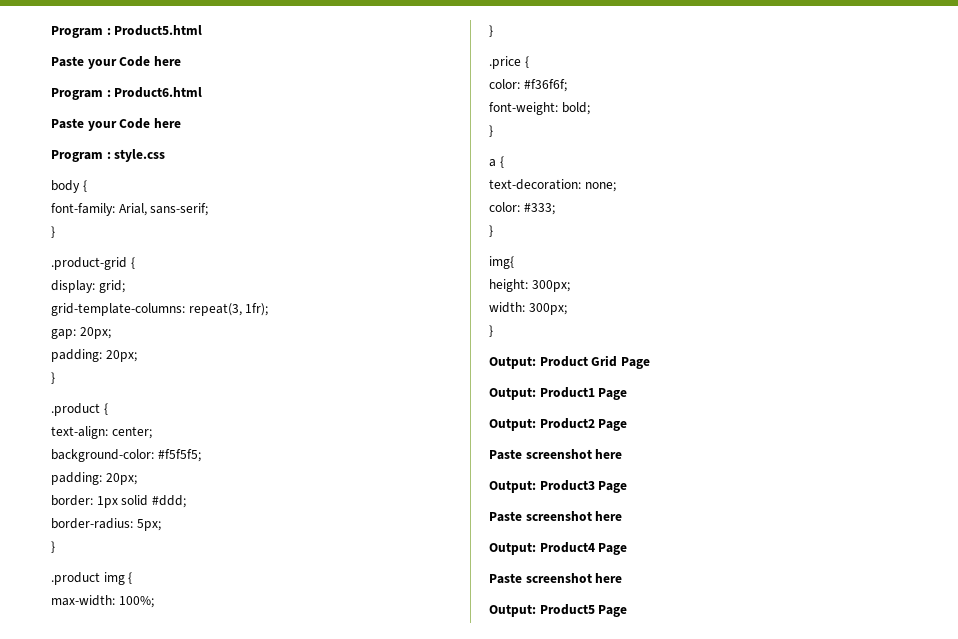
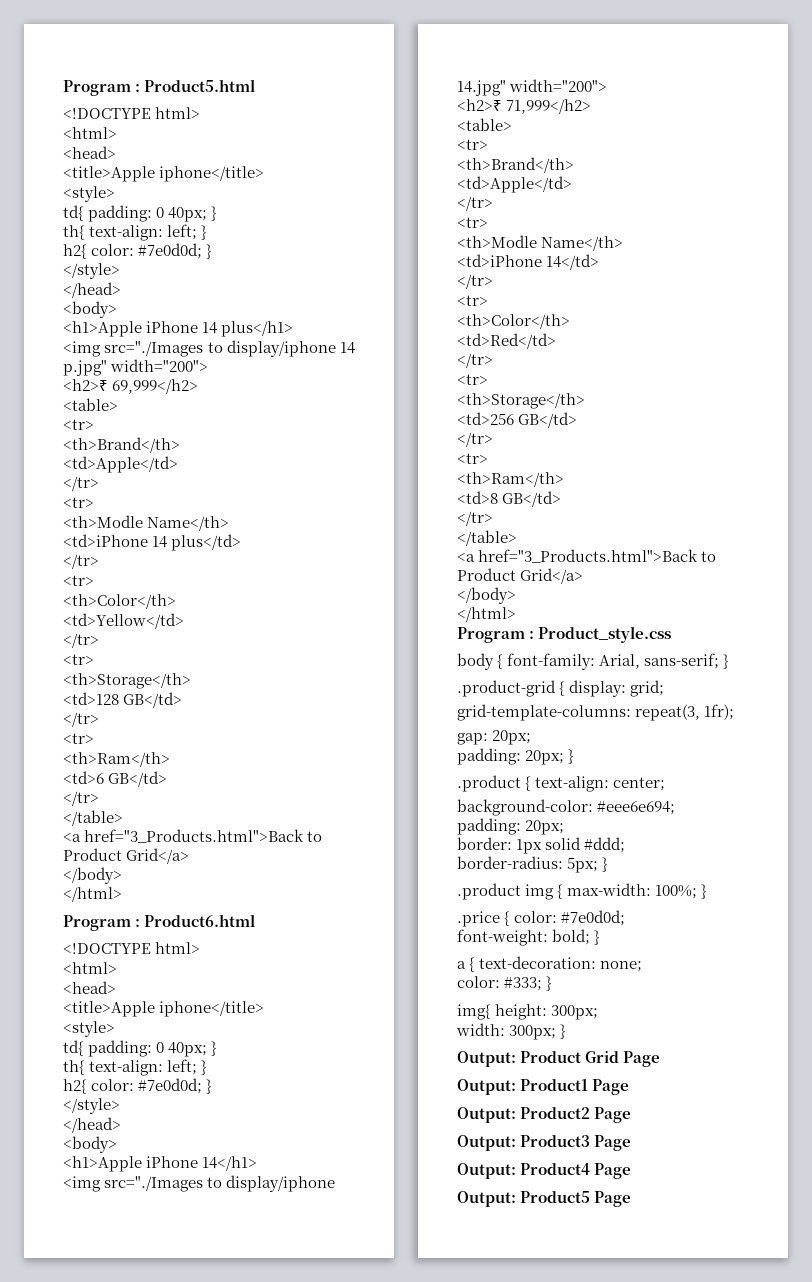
  Program : Product5.html
- Paste your Code here
+ <!DOCTYPE html>
+ <html>
+ <head>
+ <title>Apple iphone</title>
+ <style>
+ td{ padding: 0 40px; }
+ th{ text-align: left; }
+ h2{ color: #7e0d0d; }
+ </style>
+ </head>
+ <body>
+ <h1>Apple iPhone 14 plus</h1>
+ <img src="./Images to display/iphone 14 p.jpg" width="200">
+ <h2>₹ 69,999</h2>
+ <table>
+ <tr>
+ <th>Brand</th>
+ <td>Apple</td>
+ </tr>
+ <tr>
+ <th>Modle Name</th>
+ <td>iPhone 14 plus</td>
+ </tr>
+ <tr>
+ <th>Color</th>
+ <td>Yellow</td>
+ </tr>
+ <tr>
+ <th>Storage</th>
+ <td>128 GB</td>
+ </tr>
+ <tr>
+ <th>Ram</th>
+ <td>6 GB</td>
+ </tr>
+ </table>
+ <a href="3_Products.html">Back to Product Grid</a>
+ </body>
+ </html>
  Program : Product6.html
- Paste your Code here
- Program : style.css
+ <!DOCTYPE html>
+ <html>
+ <head>
+ <title>Apple iphone</title>
+ <style>
+ td{ padding: 0 40px; }
+ th{ text-align: left; }
+ h2{ color: #7e0d0d; }
+ </style>
+ </head>
+ <body>
+ <h1>Apple iPhone 14</h1>
+ <img src="./Images to display/iphone 14.jpg" width="200">
+ <h2>₹ 71,999</h2>
+ <table>
+ <tr>
+ <th>Brand</th>
+ <td>Apple</td>
+ </tr>
+ <tr>
+ <th>Modle Name</th>
+ <td>iPhone 14</td>
+ </tr>
+ <tr>
+ <th>Color</th>
+ <td>Red</td>
+ </tr>
+ <tr>
+ <th>Storage</th>
+ <td>256 GB</td>
+ </tr>
+ <tr>
+ <th>Ram</th>
+ <td>8 GB</td>
+ </tr>
+ </table>
+ <a href="3_Products.html">Back to Product Grid</a>
+ </body>
+ </html>
+ Program : Product_style.css
- body {
- font-family: Arial, sans-serif;
- }
+ body { font-family: Arial, sans-serif; }
- .product-grid {
- display: grid;
+ .product-grid { display: grid;
  gap: 20px;
- padding: 20px;
- }
+ padding: 20px; }
- .product {
- text-align: center;
+ .product { text-align: center;
- background-color: #f5f5f5;
+ background-color: #eee6e694;
- border-radius: 5px;
- }
+ border-radius: 5px; }
- .product img {
- max-width: 100%;
- }
+ .product img { max-width: 100%; }
- .price {
- color: #f36f6f;
+ .price { color: #7e0d0d;
- font-weight: bold;
- }
+ font-weight: bold; }
- a {
- text-decoration: none;
+ a { text-decoration: none;
- color: #333;
- }
+ color: #333; }
- img{
- height: 300px;
+ img{ height: 300px;
- width: 300px;
- }
+ width: 300px; }
  Output: Product2 Page
- Paste screenshot here
  Output: Product3 Page
- Paste screenshot here
  Output: Product4 Page
- Paste screenshot here

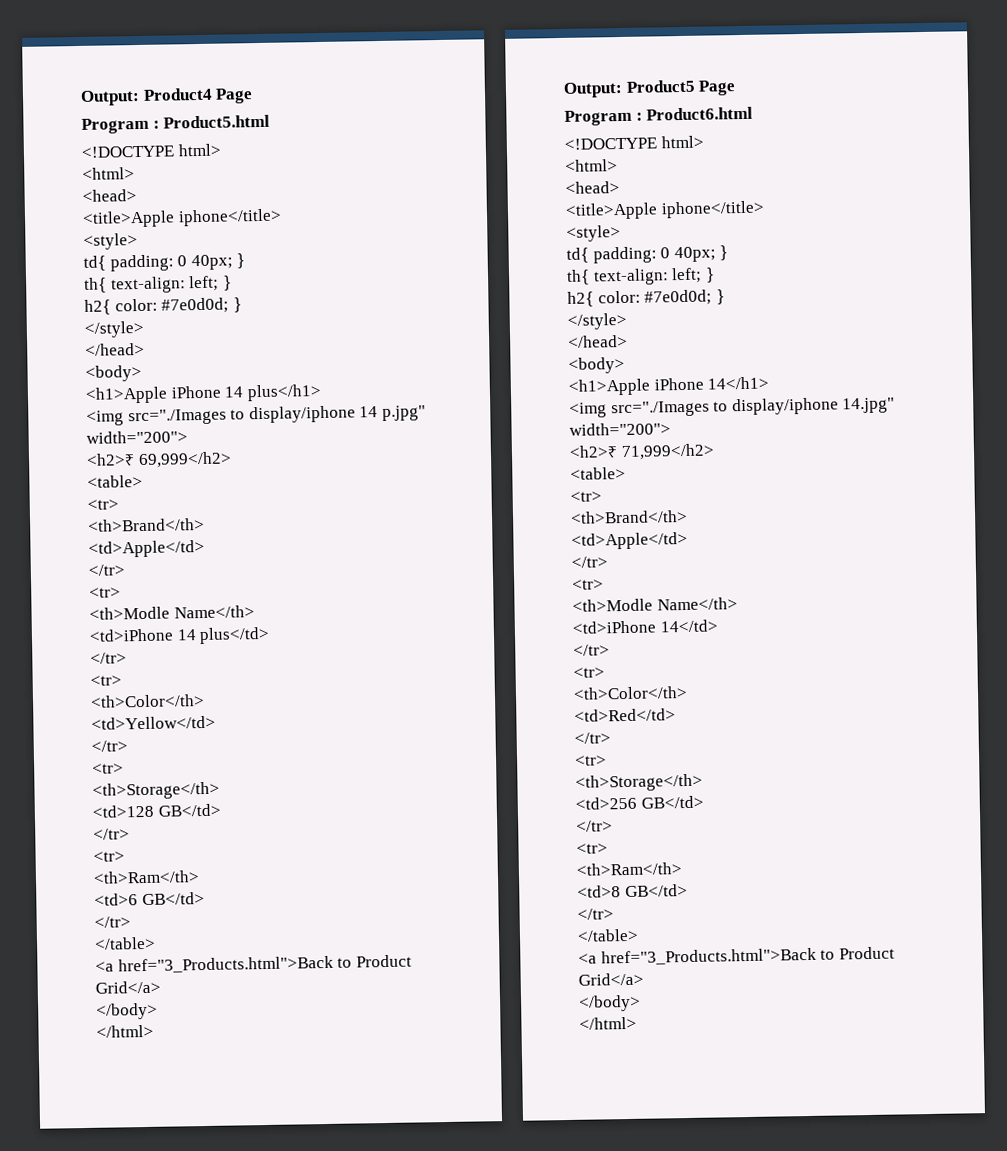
+ Output: Product4 Page
+ Output: Product5 Page
- Program : Product_style.css
- body { font-family: Arial, sans-serif; }
- .product-grid { display: grid;
- grid-template-columns: repeat(3, 1fr);
- gap: 20px;
- padding: 20px; }
- .product { text-align: center;
- background-color: #eee6e694;
- padding: 20px;
- border: 1px solid #ddd;
- border-radius: 5px; }
- .product img { max-width: 100%; }
- .price { color: #7e0d0d;
- font-weight: bold; }
- a { text-decoration: none;
- color: #333; }
- img{ height: 300px;
- width: 300px; }
- Output: Product Grid Page
- Output: Product1 Page
- Output: Product2 Page
- Output: Product3 Page
- Output: Product4 Page
- Output: Product5 Page

